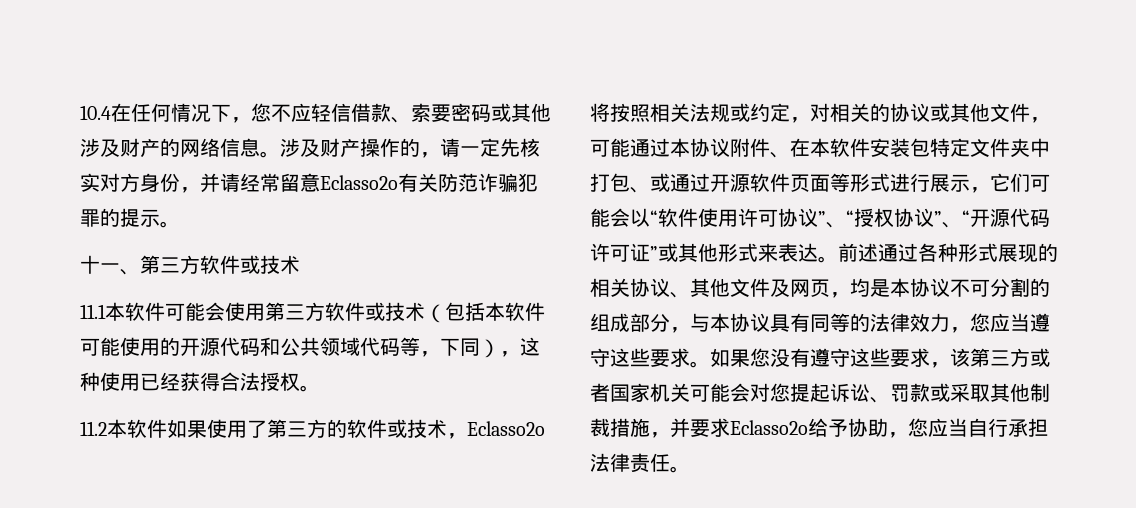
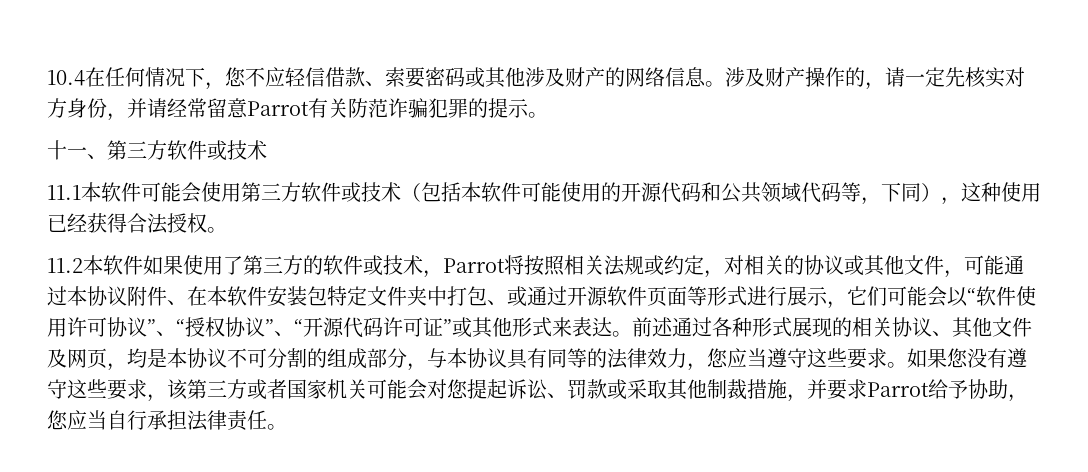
- 涉及财产操作的，请一定先核实对方身份，并请经常留意Eclasso2o有关防范诈骗犯罪的提示。
+ 涉及财产操作的，请一定先核实对方身份，并请经常留意Parrot有关防范诈骗犯罪的提示。
- 11.2本软件如果使用了第三方的软件或技术，Eclasso2o将按照相关法规或约定，对相关的协议或其他文件，可能通过本协议附件、在本软件安装包特定文件夹中打包、或通过开源软件页面等形式进行展示，它们可能会以“软件使用许可协议”、“授权协议”、“开源代码许可证”或其他形式来表达。
+ 11.2本软件如果使用了第三方的软件或技术，Parrot将按照相关法规或约定，对相关的协议或其他文件，可能通过本协议附件、在本软件安装包特定文件夹中打包、或通过开源软件页面等形式进行展示，它们可能会以“软件使用许可协议”、“授权协议”、“开源代码许可证”或其他形式来表达。
- 如果您没有遵守这些要求，该第三方或者国家机关可能会对您提起诉讼、罚款或采取其他制裁措施，并要求Eclasso2o给予协助，您应当自行承担法律责任。
+ 如果您没有遵守这些要求，该第三方或者国家机关可能会对您提起诉讼、罚款或采取其他制裁措施，并要求Parrot给予协助，您应当自行承担法律责任。

